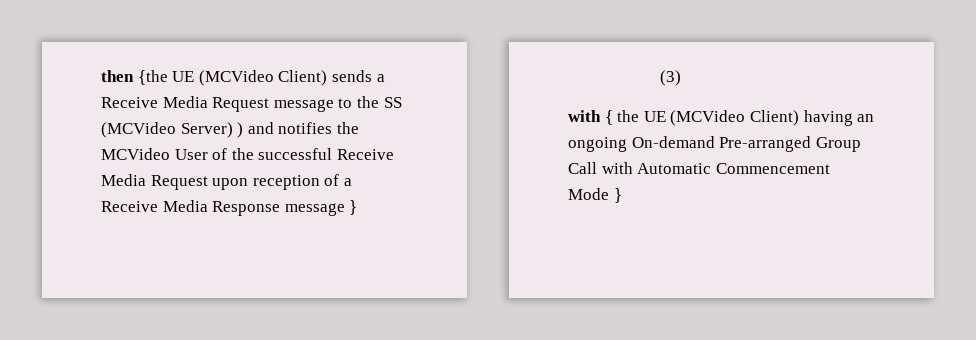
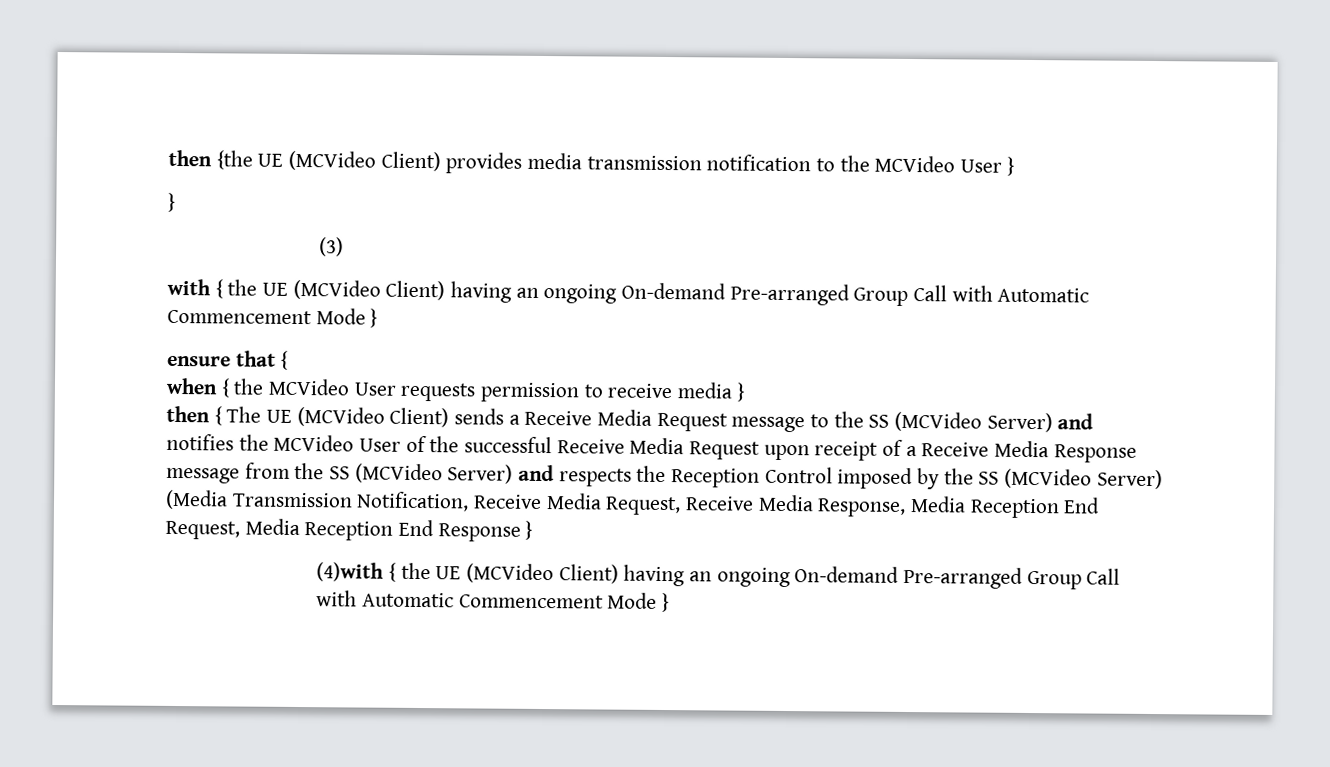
- then {the UE (MCVideo Client) sends a Receive Media Request message to the SS (MCVideo Server) ) and notifies the MCVideo User of the successful Receive Media Request upon reception of a Receive Media Response message }
+ then {the UE (MCVideo Client) provides media transmission notification to the MCVideo User }
+ }
+ ensure that {
+ when { the MCVideo User requests permission to receive media }
+ then { The UE (MCVideo Client) sends a Receive Media Request message to the SS (MCVideo Server) and notifies the MCVideo User of the successful Receive Media Request upon receipt of a Receive Media Response message from the SS (MCVideo Server) and respects the Reception Control imposed by the SS (MCVideo Server) (Media Transmission Notification, Receive Media Request, Receive Media Response, Media Reception End Request, Media Reception End Response }
+ (4)with { the UE (MCVideo Client) having an ongoing On-demand Pre-arranged Group Call with Automatic Commencement Mode }

